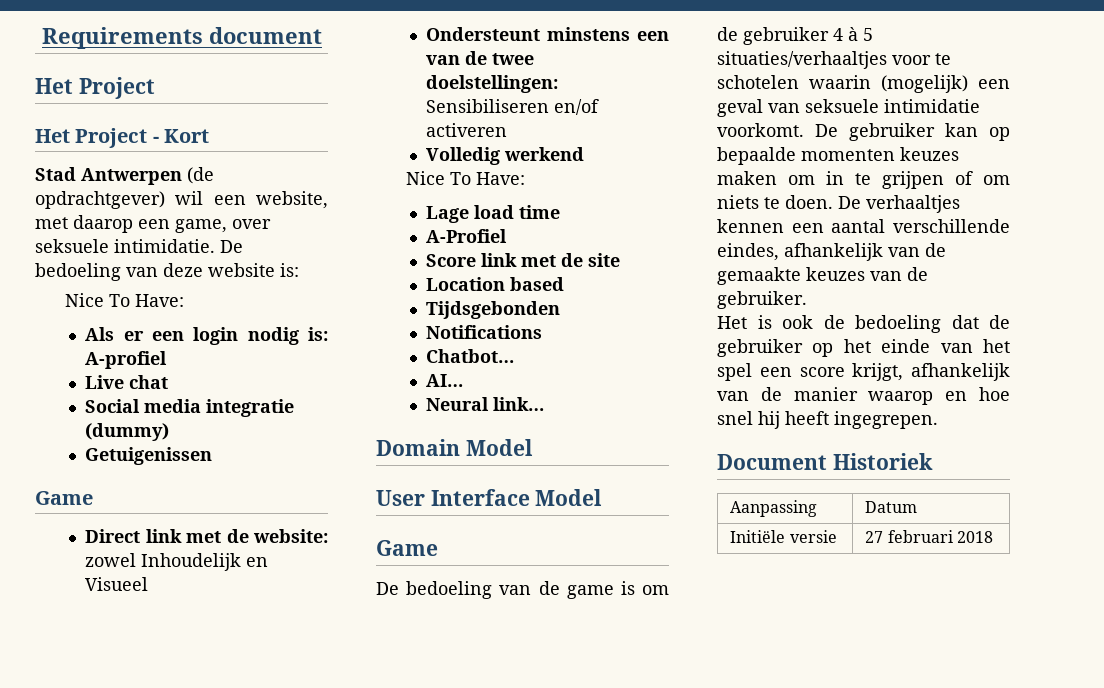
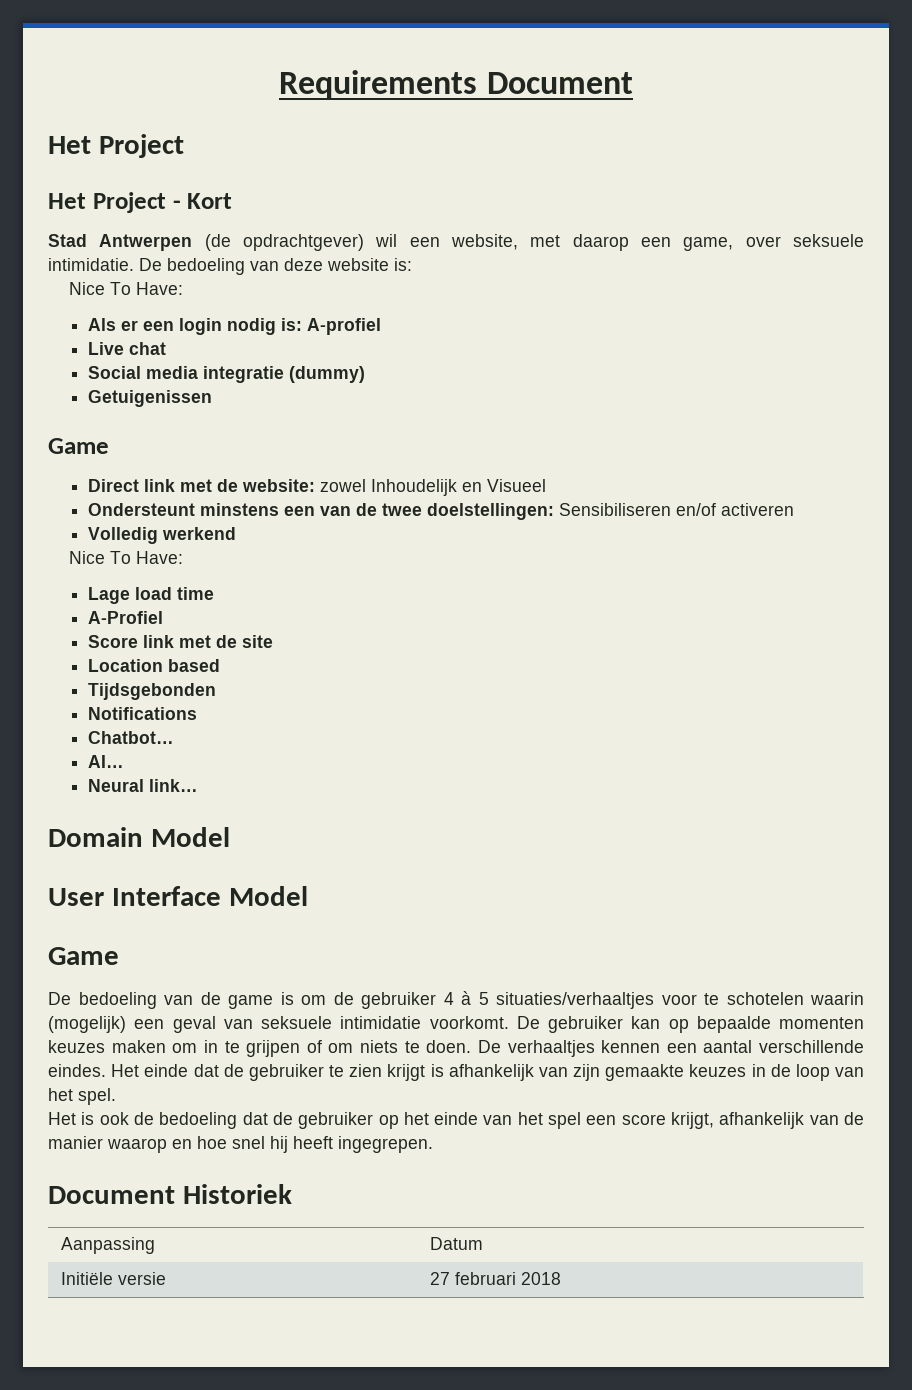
- Requirements document
+ Requirements Document
- De verhaaltjes kennen een aantal verschillende eindes, afhankelijk van de gemaakte keuzes van de gebruiker.
+ De verhaaltjes kennen een aantal verschillende eindes. Het einde dat de gebruiker te zien krijgt is afhankelijk van zijn gemaakte keuzes in de loop van het spel.

